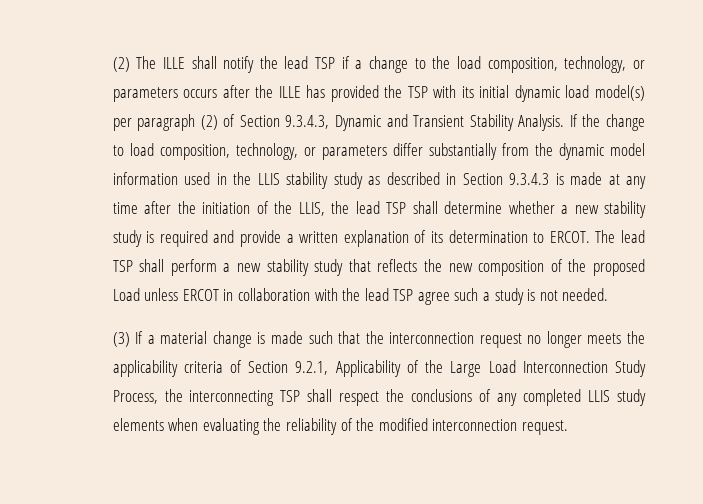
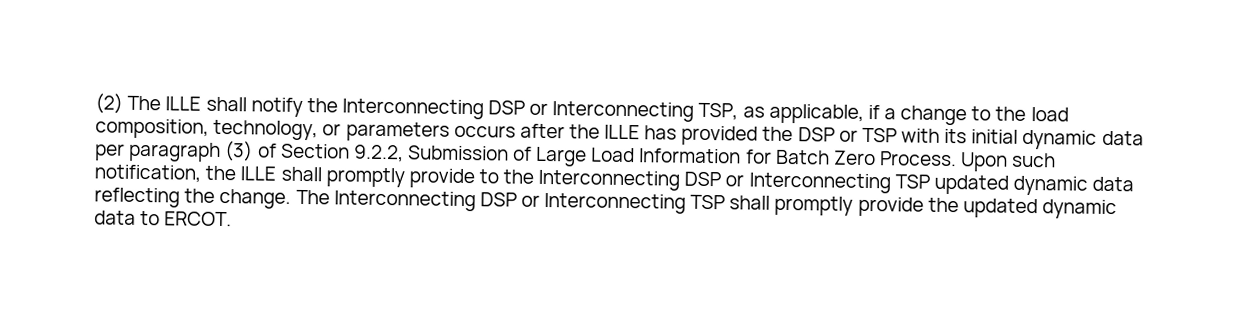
- (2) The ILLE shall notify the lead TSP if a change to the load composition, technology, or parameters occurs after the ILLE has provided the TSP with its initial dynamic load model(s) per paragraph (2) of Section 9.3.4.3, Dynamic and Transient Stability Analysis. If the change to load composition, technology, or parameters differ substantially from the dynamic model information used in the LLIS stability study as described in Section 9.3.4.3 is made at any time after the initiation of the LLIS, the lead TSP shall determine whether a new stability study is required and provide a written explanation of its determination to ERCOT. The lead TSP shall perform a new stability study that reflects the new composition of the proposed Load unless ERCOT in collaboration with the lead TSP agree such a study is not needed.
- (3) If a material change is made such that the interconnection request no longer meets the applicability criteria of Section 9.2.1, Applicability of the Large Load Interconnection Study Process, the interconnecting TSP shall respect the conclusions of any completed LLIS study elements when evaluating the reliability of the modified interconnection request.
+ (2) The ILLE shall notify the Interconnecting DSP or Interconnecting TSP, as applicable, if a change to the load composition, technology, or parameters occurs after the ILLE has provided the DSP or TSP with its initial dynamic data per paragraph (3) of Section 9.2.2, Submission of Large Load Information for Batch Zero Process. Upon such notification, the ILLE shall promptly provide to the Interconnecting DSP or Interconnecting TSP updated dynamic data reflecting the change. The Interconnecting DSP or Interconnecting TSP shall promptly provide the updated dynamic data to ERCOT.

